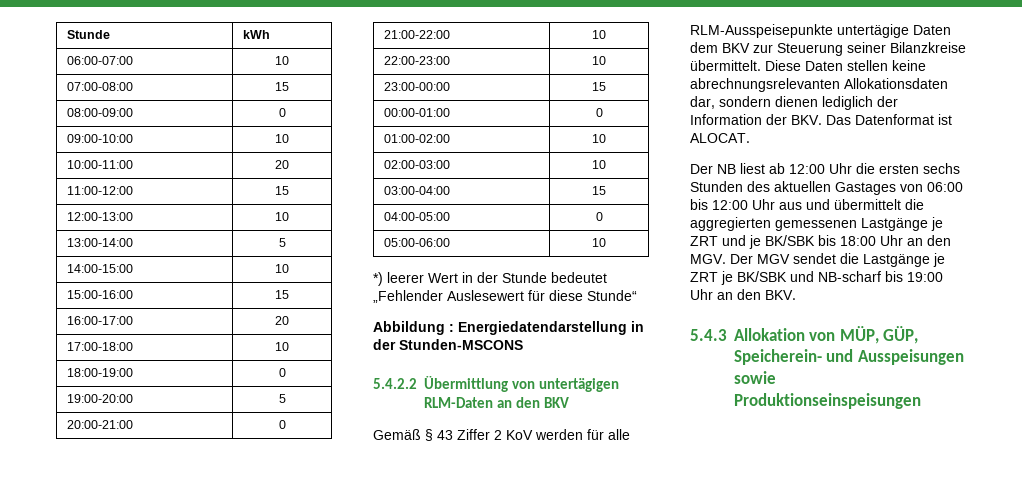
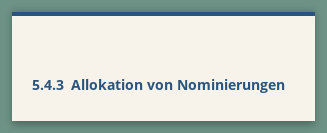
- Stunde | kWh
- 06:00-07:00 | 10
- 07:00-08:00 | 15
- 08:00-09:00 | 0
- 09:00-10:00 | 10
- 10:00-11:00 | 20
- 11:00-12:00 | 15
- 12:00-13:00 | 10
- 13:00-14:00 | 5
- 14:00-15:00 | 10
- 15:00-16:00 | 15
- 16:00-17:00 | 20
- 17:00-18:00 | 10
- 18:00-19:00 | 0
- 19:00-20:00 | 5
- 20:00-21:00 | 0
- 21:00-22:00 | 10
- 22:00-23:00 | 10
- 23:00-00:00 | 15
- 00:00-01:00 | 0
- 01:00-02:00 | 10
- 02:00-03:00 | 10
- 03:00-04:00 | 15
- 04:00-05:00 | 0
- 05:00-06:00 | 10
- *) leerer Wert in der Stunde bedeutet „Fehlender Auslesewert für diese Stunde“
- Abbildung : Energiedatendarstellung in der Stunden-MSCONS
- 5.4.2.2 Übermittlung von untertägigen RLM-Daten an den BKV
- Gemäß § 43 Ziffer 2 KoV werden für alle RLM-Ausspeisepunkte untertägige Daten dem BKV zur Steuerung seiner Bilanzkreise übermittelt. Diese Daten stellen keine abrechnungsrelevanten Allokationsdaten dar, sondern dienen lediglich der Information der BKV. Das Datenformat ist ALOCAT.
- Der NB liest ab 12:00 Uhr die ersten sechs Stunden des aktuellen Gastages von 06:00 bis 12:00 Uhr aus und übermittelt die aggregierten gemessenen Lastgänge je ZRT und je BK/SBK bis 18:00 Uhr an den MGV. Der MGV sendet die Lastgänge je ZRT je BK/SBK und NB-scharf bis 19:00 Uhr an den BKV.
- 5.4.3 Allokation von MÜP, GÜP, Speicherein- und Ausspeisungen sowie Produktionseinspeisungen
+ 5.4.3 Allokation von Nominierungen

